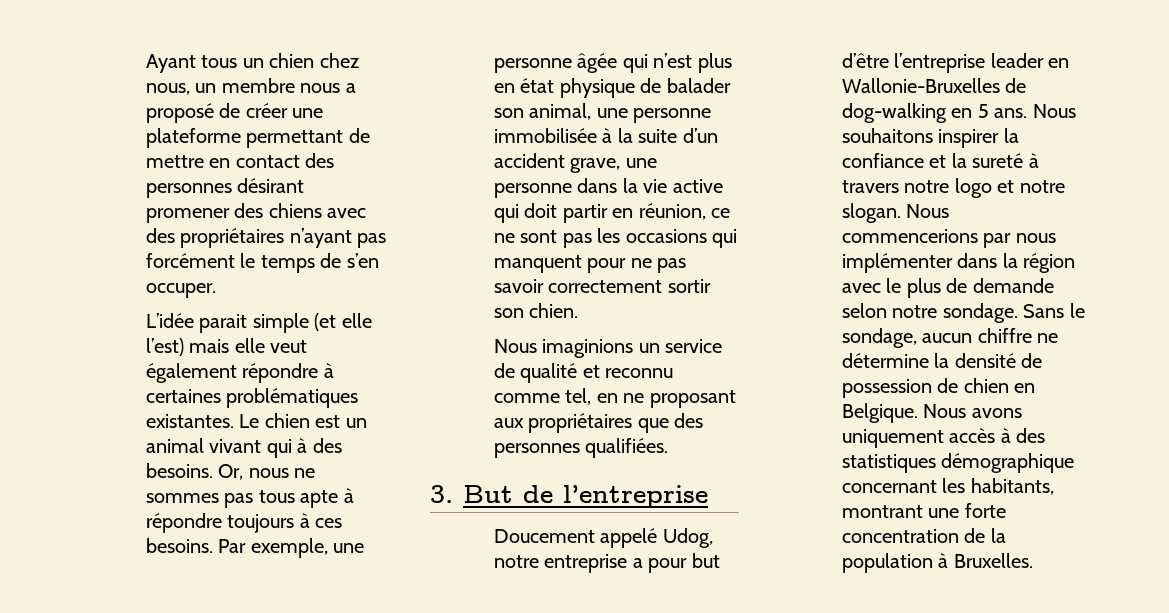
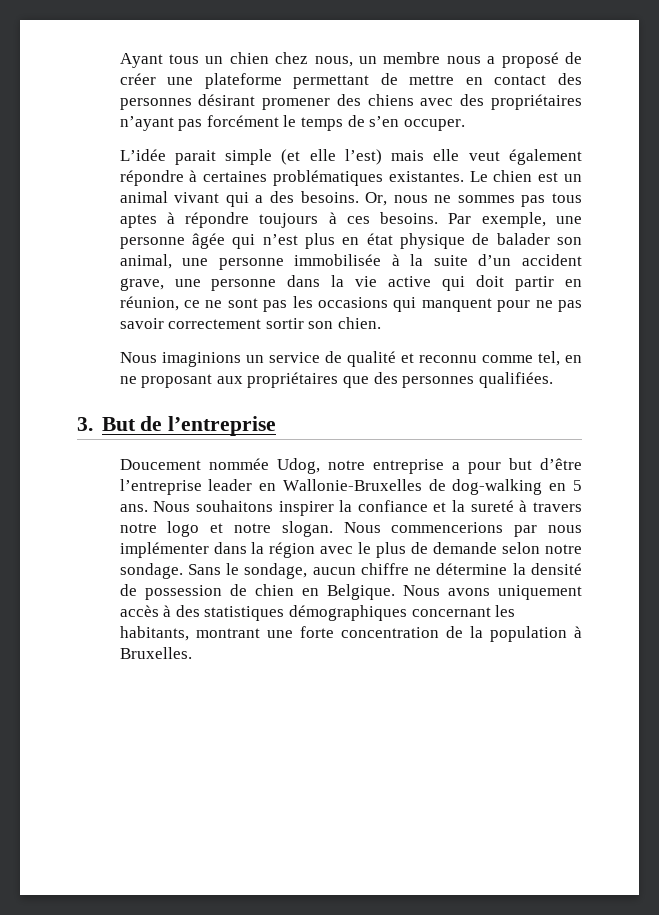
- Le chien est un animal vivant qui à des besoins.
+ Le chien est un animal vivant qui a des besoins.
- Or, nous ne sommes pas tous apte à répondre toujours à ces besoins.
+ Or, nous ne sommes pas tous aptes à répondre toujours à ces besoins.
- Doucement appelé Udog, notre entreprise a pour but d’être l’entreprise leader en Wallonie-Bruxelles de dog-walking en 5 ans.
+ Doucement nommée Udog, notre entreprise a pour but d’être l’entreprise leader en Wallonie-Bruxelles de dog-walking en 5 ans.
- Nous avons uniquement accès à des statistiques démographique concernant les habitants, montrant une forte concentration de la population à Bruxelles.
+ Nous avons uniquement accès à des statistiques démographiques concernant les habitants, montrant une forte concentration de la population à Bruxelles.

